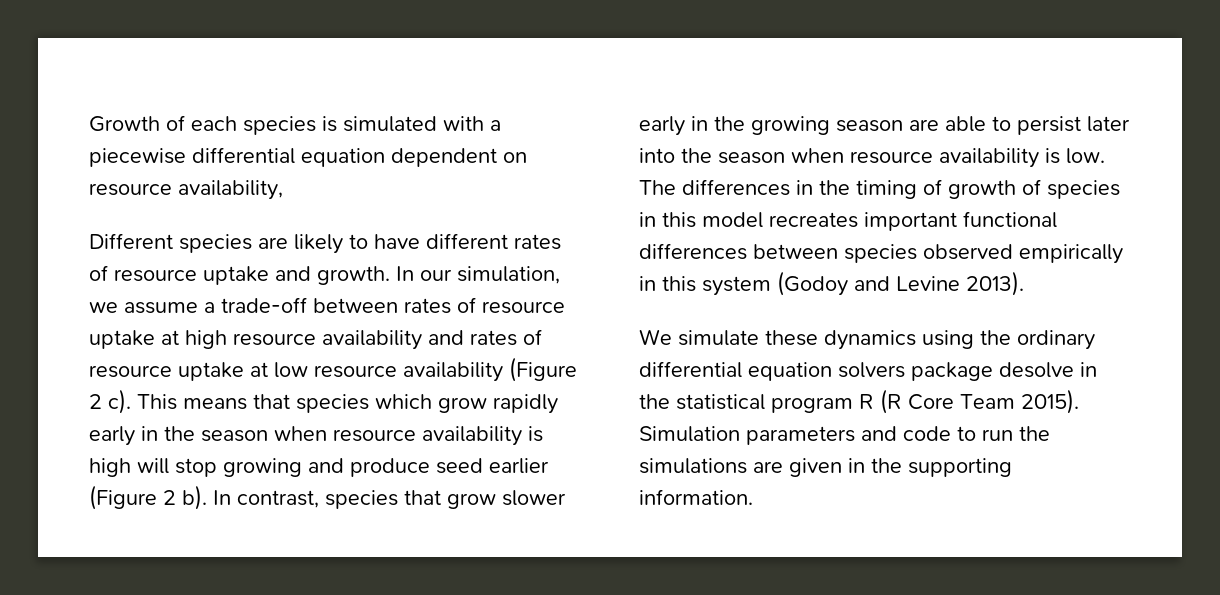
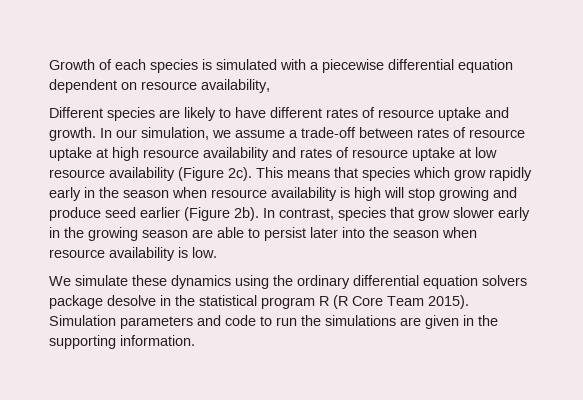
- In our simulation, we assume a trade-off between rates of resource uptake at high resource availability and rates of resource uptake at low resource availability (Figure 2 c).
+ In our simulation, we assume a trade-off between rates of resource uptake at high resource availability and rates of resource uptake at low resource availability (Figure 2c).
- This means that species which grow rapidly early in the season when resource availability is high will stop growing and produce seed earlier (Figure 2 b).
+ This means that species which grow rapidly early in the season when resource availability is high will stop growing and produce seed earlier (Figure 2b).
- The differences in the timing of growth of species in this model recreates important functional differences between species observed empirically in this system (Godoy and Levine 2013).

